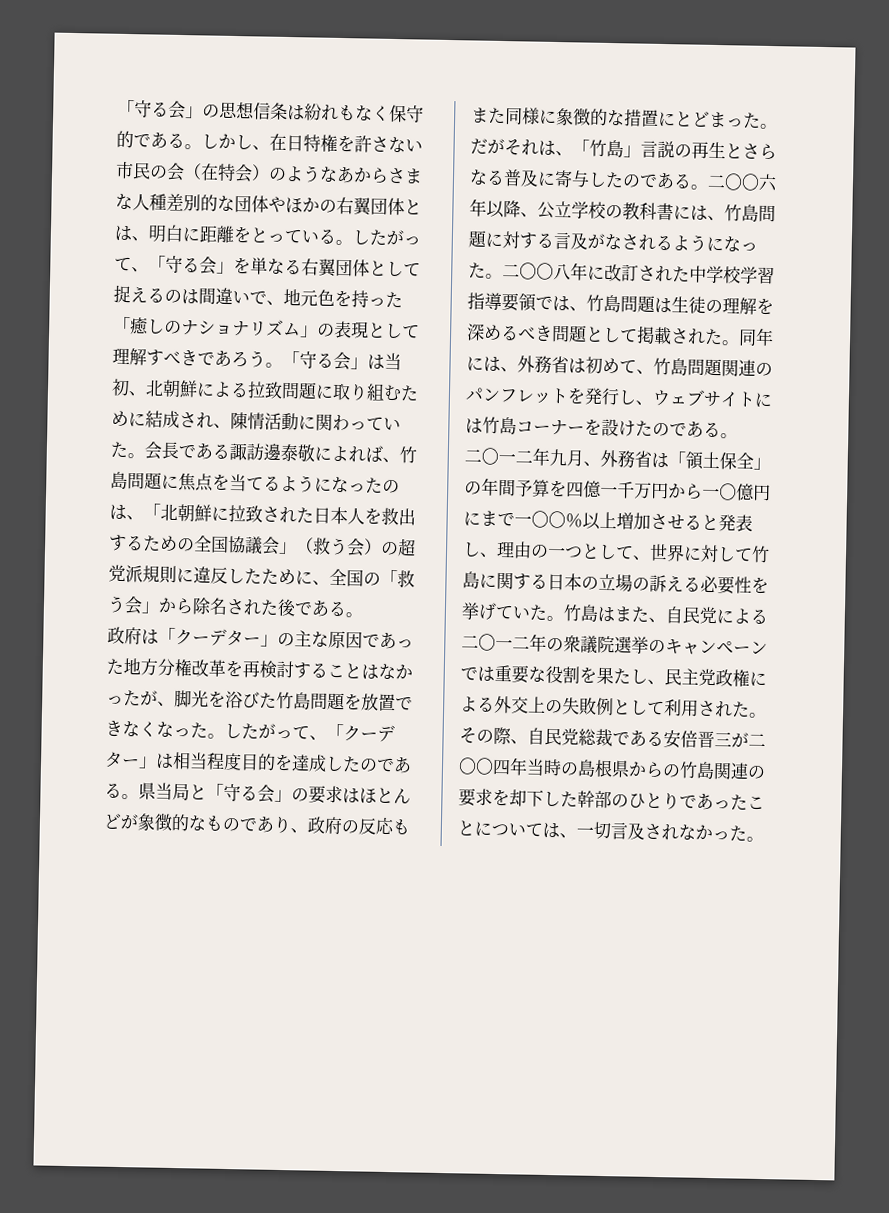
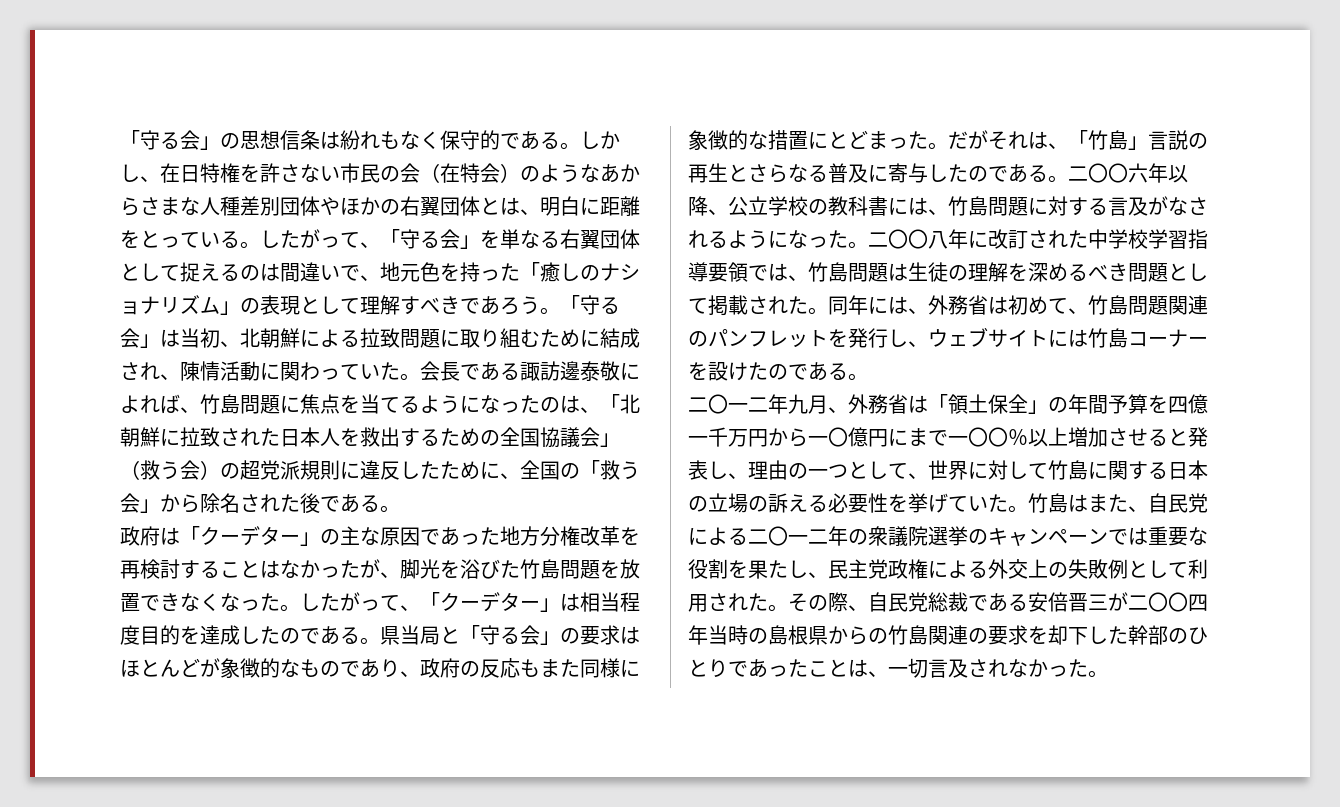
- しかし、在日特権を許さない市民の会（在特会）のようなあからさまな人種差別的な団体やほかの右翼団体とは、明白に距離をとっている。
+ しかし、在日特権を許さない市民の会（在特会）のようなあからさまな人種差別団体やほかの右翼団体とは、明白に距離をとっている。
- その際、自民党総裁である安倍晋三が二〇〇四年当時の島根県からの竹島関連の要求を却下した幹部のひとりであったことについては、一切言及されなかった。
+ その際、自民党総裁である安倍晋三が二〇〇四年当時の島根県からの竹島関連の要求を却下した幹部のひとりであったことは、一切言及されなかった。

